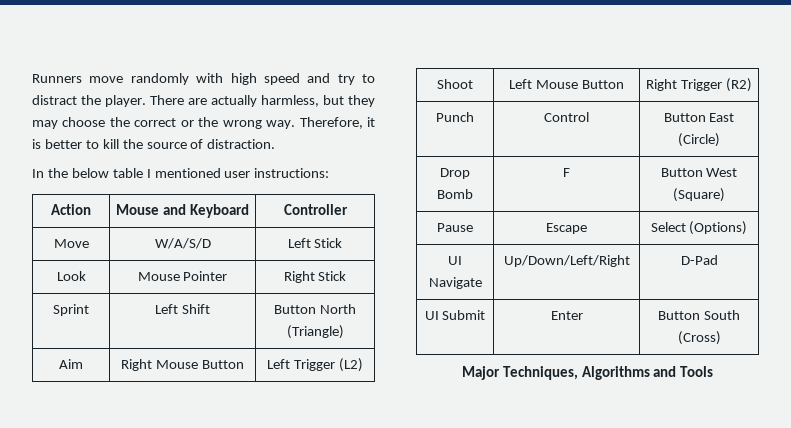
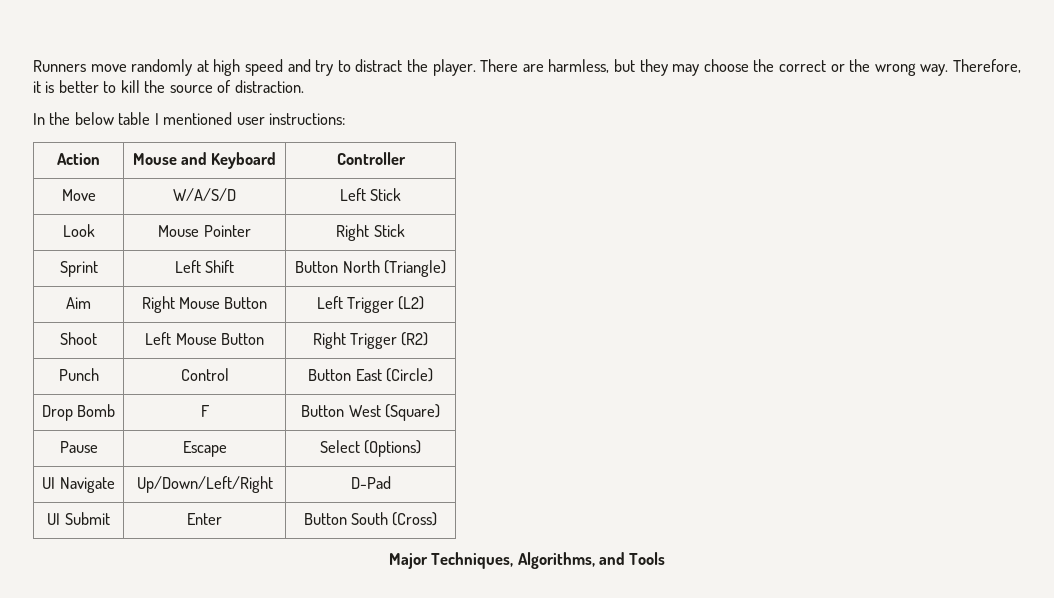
- Runners move randomly with high speed and try to distract the player.
+ Runners move randomly at high speed and try to distract the player.
- There are actually harmless, but they may choose the correct or the wrong way.
+ There are harmless, but they may choose the correct or the wrong way.
- Major Techniques, Algorithms and Tools
+ Major Techniques, Algorithms, and Tools

